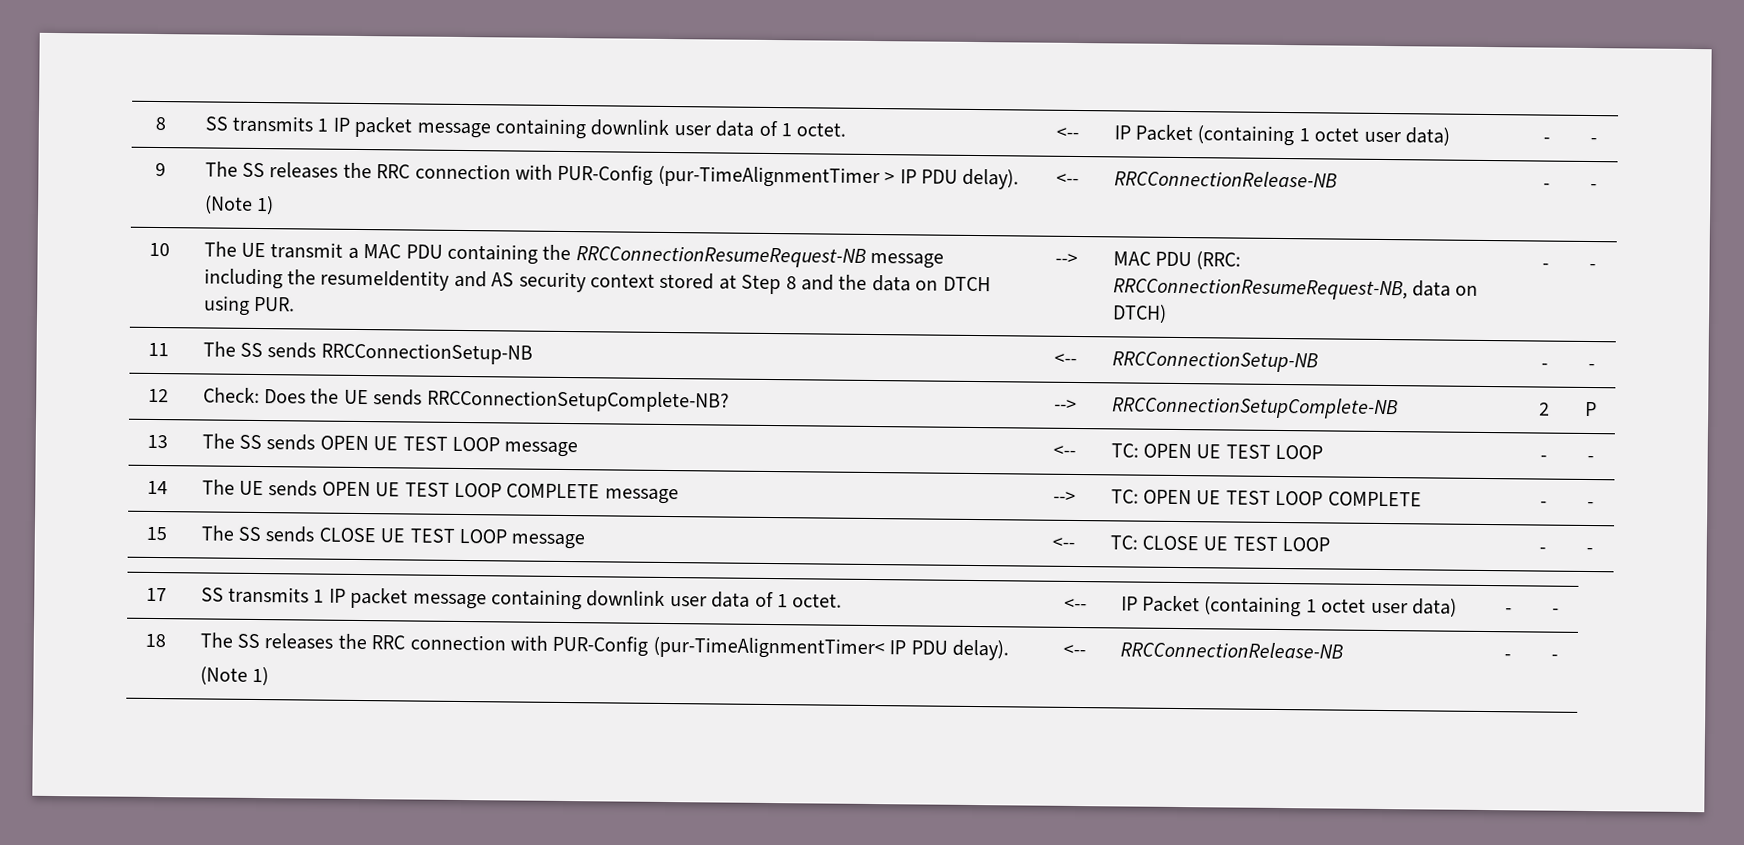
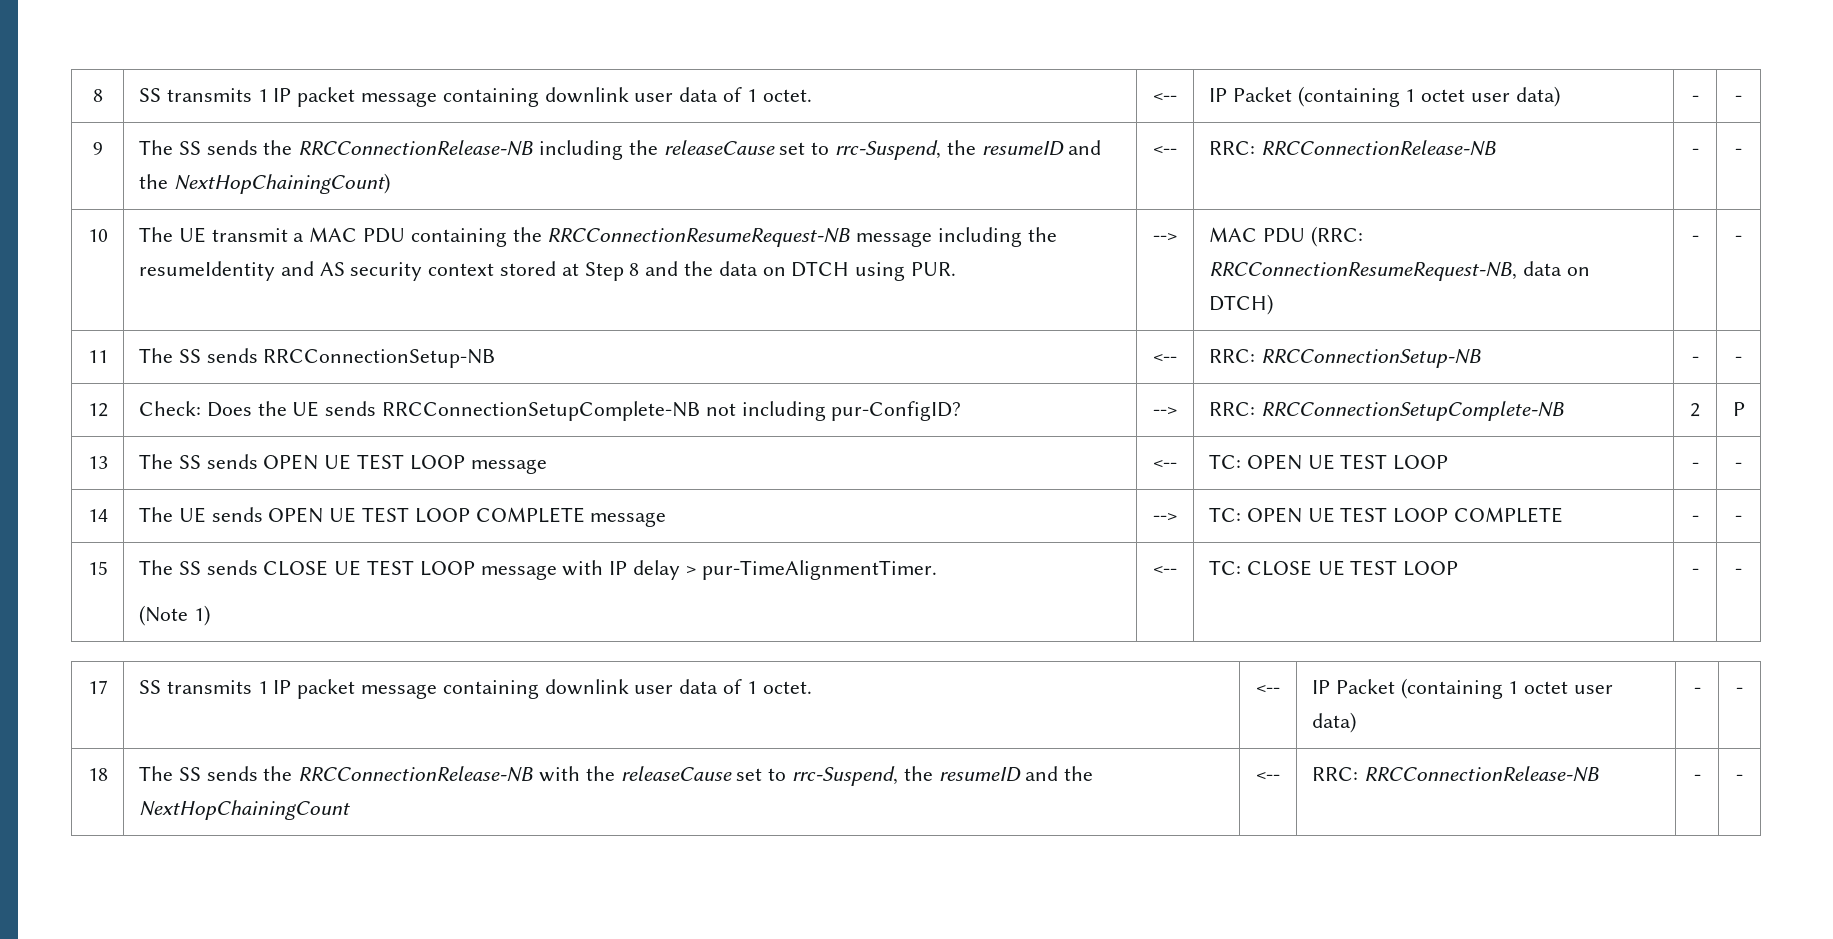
- 9 | The SS releases the RRC connection with PUR-Config (pur-TimeAlignmentTimer > IP PDU delay).
- (Note 1) | <-- | RRCConnectionRelease-NB | - | -
+ 9 | The SS sends the RRCConnectionRelease-NB including the releaseCause set to rrc-Suspend, the resumeID and the NextHopChainingCount) | <-- | RRC: RRCConnectionRelease-NB | - | -
- 11 | The SS sends RRCConnectionSetup-NB | <-- | RRCConnectionSetup-NB | - | -
+ 11 | The SS sends RRCConnectionSetup-NB | <-- | RRC: RRCConnectionSetup-NB | - | -
- 12 | Check: Does the UE sends RRCConnectionSetupComplete-NB? | --> | RRCConnectionSetupComplete-NB | 2 | P
+ 12 | Check: Does the UE sends RRCConnectionSetupComplete-NB not including pur-ConfigID? | --> | RRC: RRCConnectionSetupComplete-NB | 2 | P
- 15 | The SS sends CLOSE UE TEST LOOP message | <-- | TC: CLOSE UE TEST LOOP | - | -
+ 15 | The SS sends CLOSE UE TEST LOOP message with IP delay > pur-TimeAlignmentTimer.
+ (Note 1) | <-- | TC: CLOSE UE TEST LOOP | - | -
- 18 | The SS releases the RRC connection with PUR-Config (pur-TimeAlignmentTimer< IP PDU delay).
- (Note 1) | <-- | RRCConnectionRelease-NB | - | -
+ 18 | The SS sends the RRCConnectionRelease-NB with the releaseCause set to rrc-Suspend, the resumeID and the NextHopChainingCount | <-- | RRC: RRCConnectionRelease-NB | - | -

